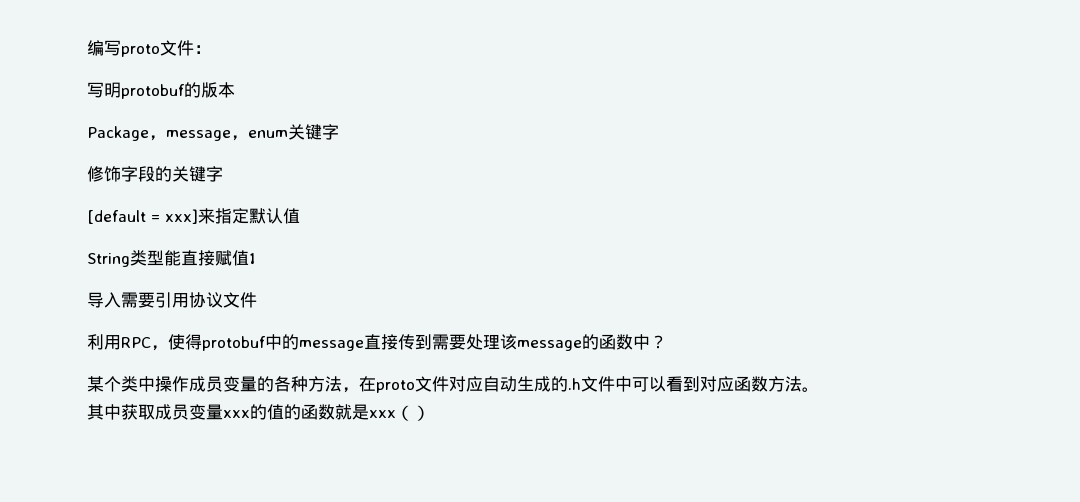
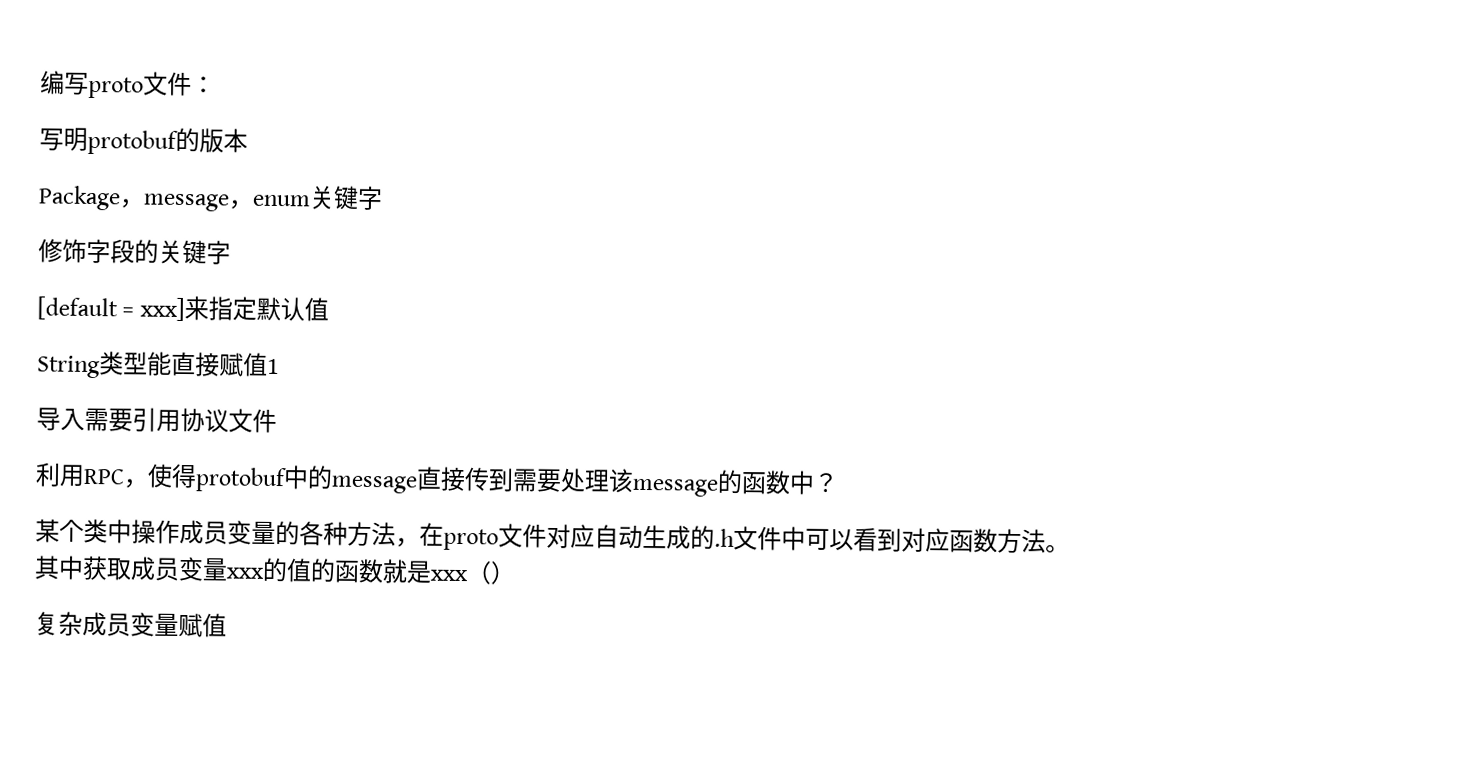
+ 复杂成员变量赋值

